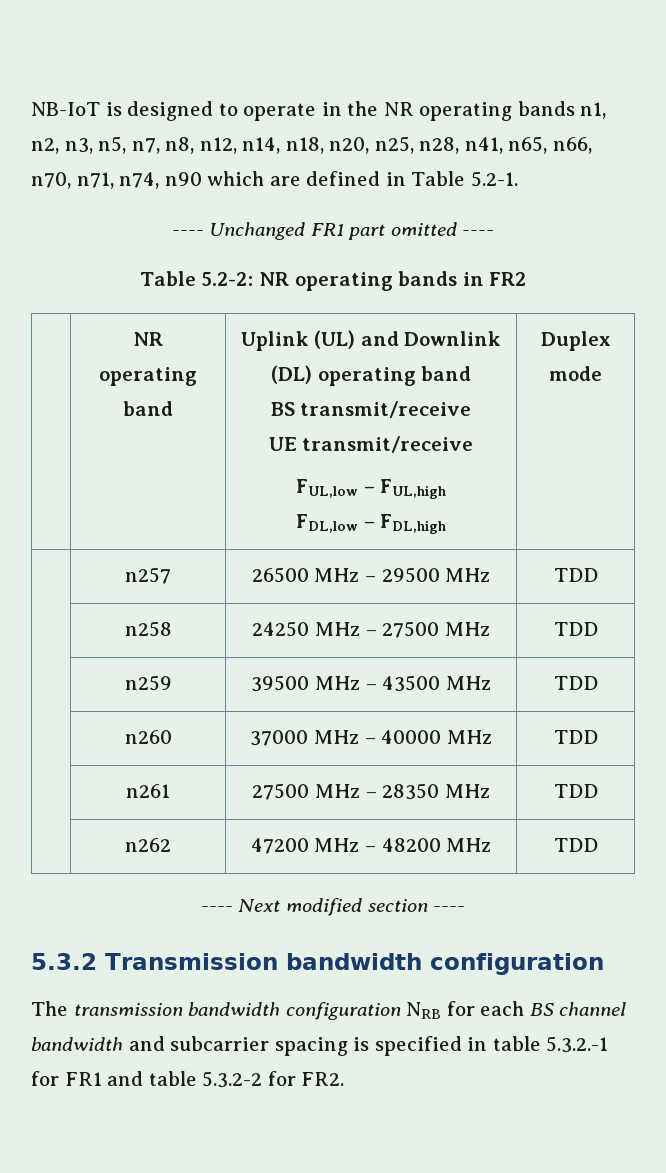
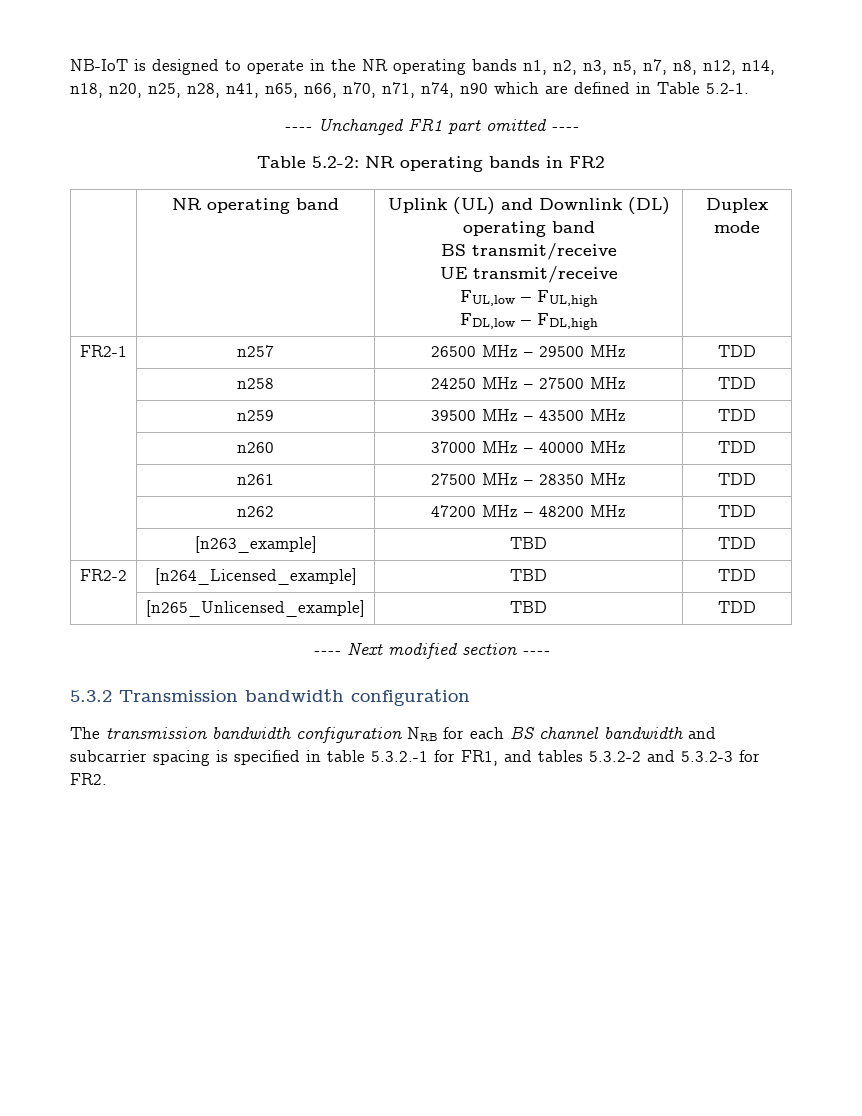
- | n257 | 26500 MHz – 29500 MHz | TDD
+ FR2-1 | n257 | 26500 MHz – 29500 MHz | TDD
+ | [n263_example] | TBD | TDD
+ FR2-2 | [n264_Licensed_example] | TBD | TDD
+ | [n265_Unlicensed_example] | TBD | TDD
- The transmission bandwidth configuration NRB for each BS channel bandwidth and subcarrier spacing is specified in table 5.3.2.-1 for FR1 and table 5.3.2-2 for FR2.
+ The transmission bandwidth configuration NRB for each BS channel bandwidth and subcarrier spacing is specified in table 5.3.2.-1 for FR1, and tables 5.3.2-2 and 5.3.2-3 for FR2.

